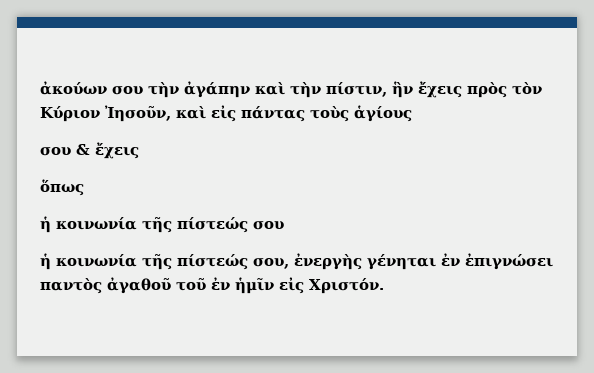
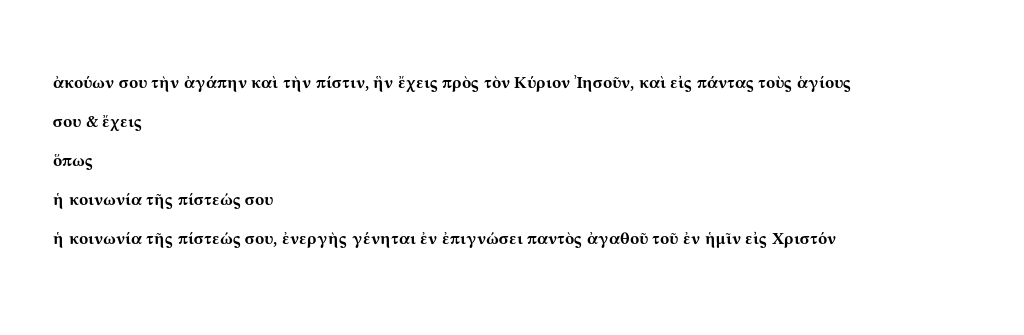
- ἡ κοινωνία τῆς πίστεώς σου, ἐνεργὴς γένηται ἐν ἐπιγνώσει παντὸς ἀγαθοῦ τοῦ ἐν ἡμῖν εἰς Χριστόν.
+ ἡ κοινωνία τῆς πίστεώς σου, ἐνεργὴς γένηται ἐν ἐπιγνώσει παντὸς ἀγαθοῦ τοῦ ἐν ἡμῖν εἰς Χριστόν

